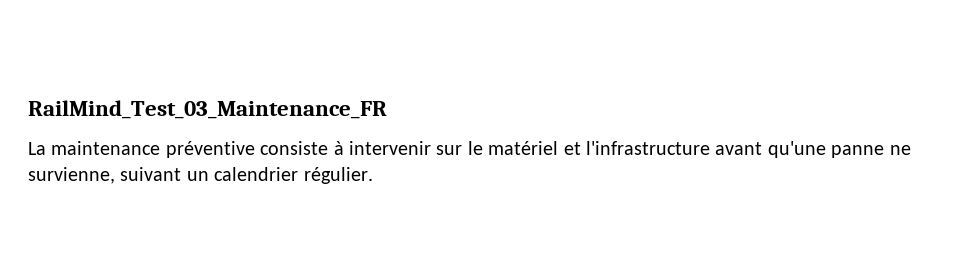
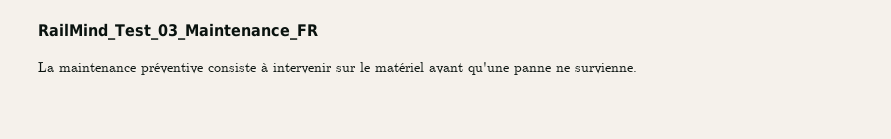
- La maintenance préventive consiste à intervenir sur le matériel et l'infrastructure avant qu'une panne ne survienne, suivant un calendrier régulier.
+ La maintenance préventive consiste à intervenir sur le matériel avant qu'une panne ne survienne.

